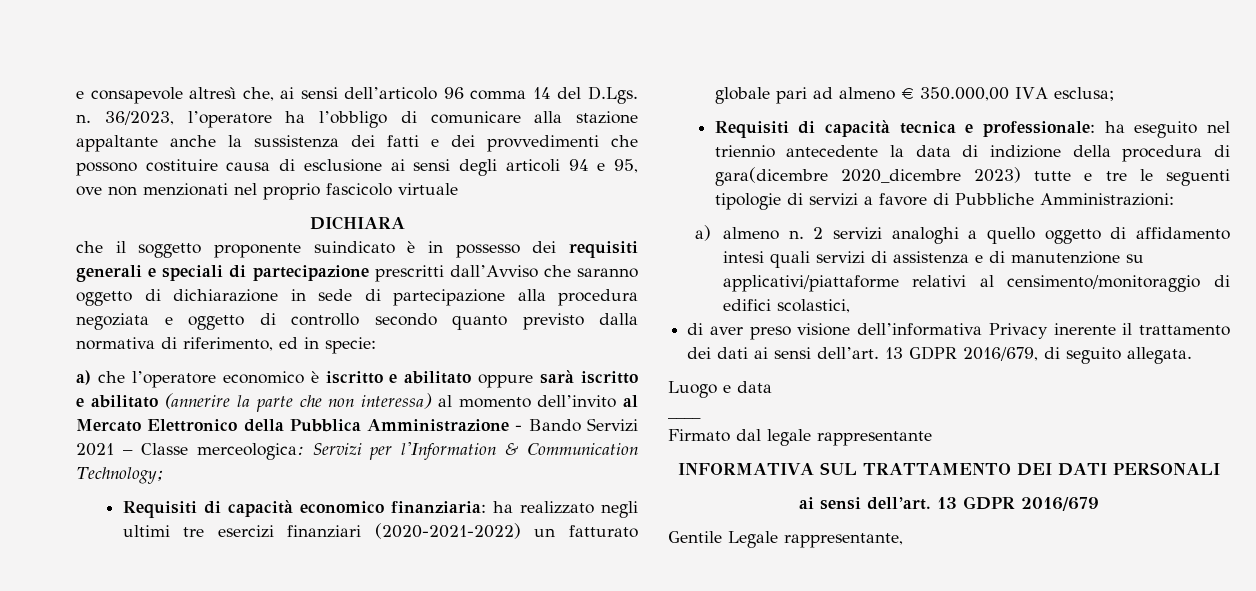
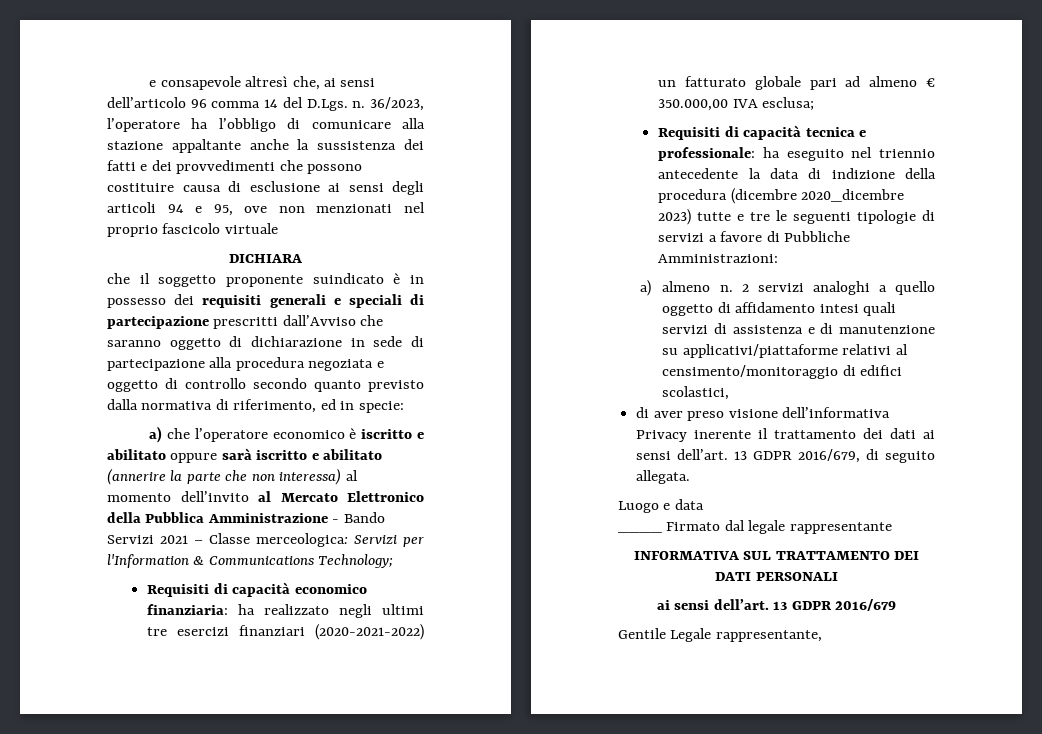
- a) che l’operatore economico è iscritto e abilitato oppure sarà iscritto e abilitato (annerire la parte che non interessa) al momento dell’invito al Mercato Elettronico della Pubblica Amministrazione - Bando Servizi 2021 – Classe merceologica: Servizi per l'Information & Communication Technology;
+ a) che l’operatore economico è iscritto e abilitato oppure sarà iscritto e abilitato (annerire la parte che non interessa) al momento dell’invito al Mercato Elettronico della Pubblica Amministrazione - Bando Servizi 2021 – Classe merceologica: Servizi per l'Information & Communications Technology;
- Requisiti di capacità tecnica e professionale: ha eseguito nel triennio antecedente la data di indizione della procedura di gara(dicembre 2020_dicembre 2023) tutte e tre le seguenti tipologie di servizi a favore di Pubbliche Amministrazioni:
+ Requisiti di capacità tecnica e professionale: ha eseguito nel triennio antecedente la data di indizione della procedura (dicembre 2020_dicembre 2023) tutte e tre le seguenti tipologie di servizi a favore di Pubbliche Amministrazioni:
- ____
- Firmato dal legale rappresentante
+ ____ Firmato dal legale rappresentante

